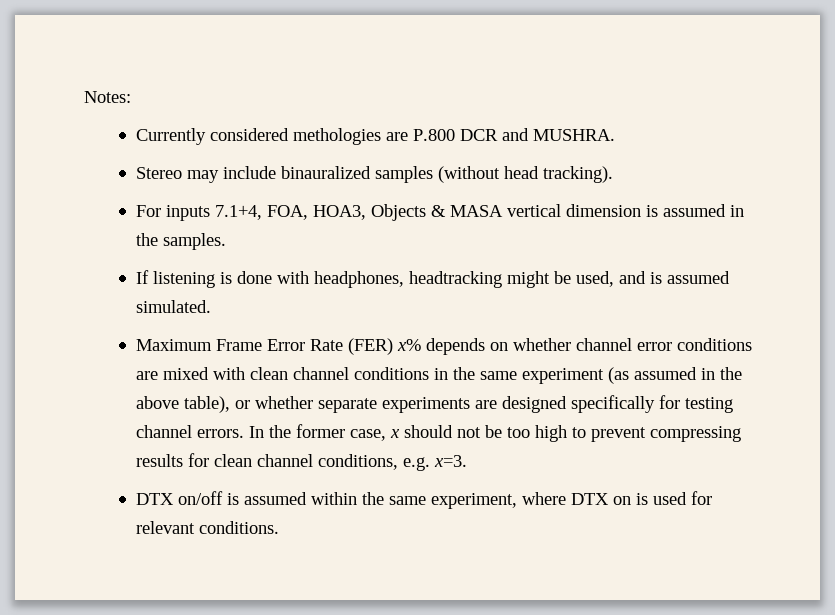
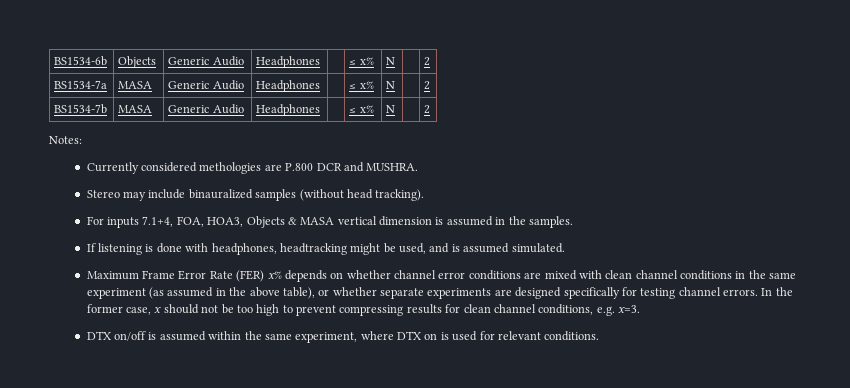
+ BS1534-6b | Objects | Generic Audio | Headphones | | ≤ x% | N | | 2
+ BS1534-7a | MASA | Generic Audio | Headphones | | ≤ x% | N | | 2
+ BS1534-7b | MASA | Generic Audio | Headphones | | ≤ x% | N | | 2

